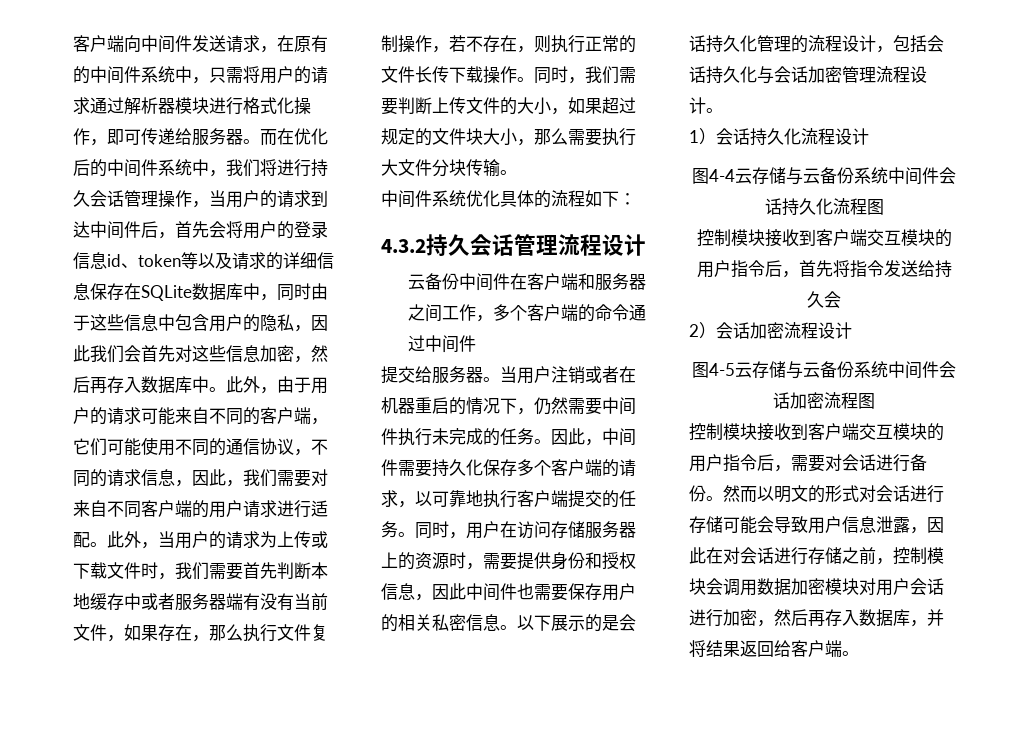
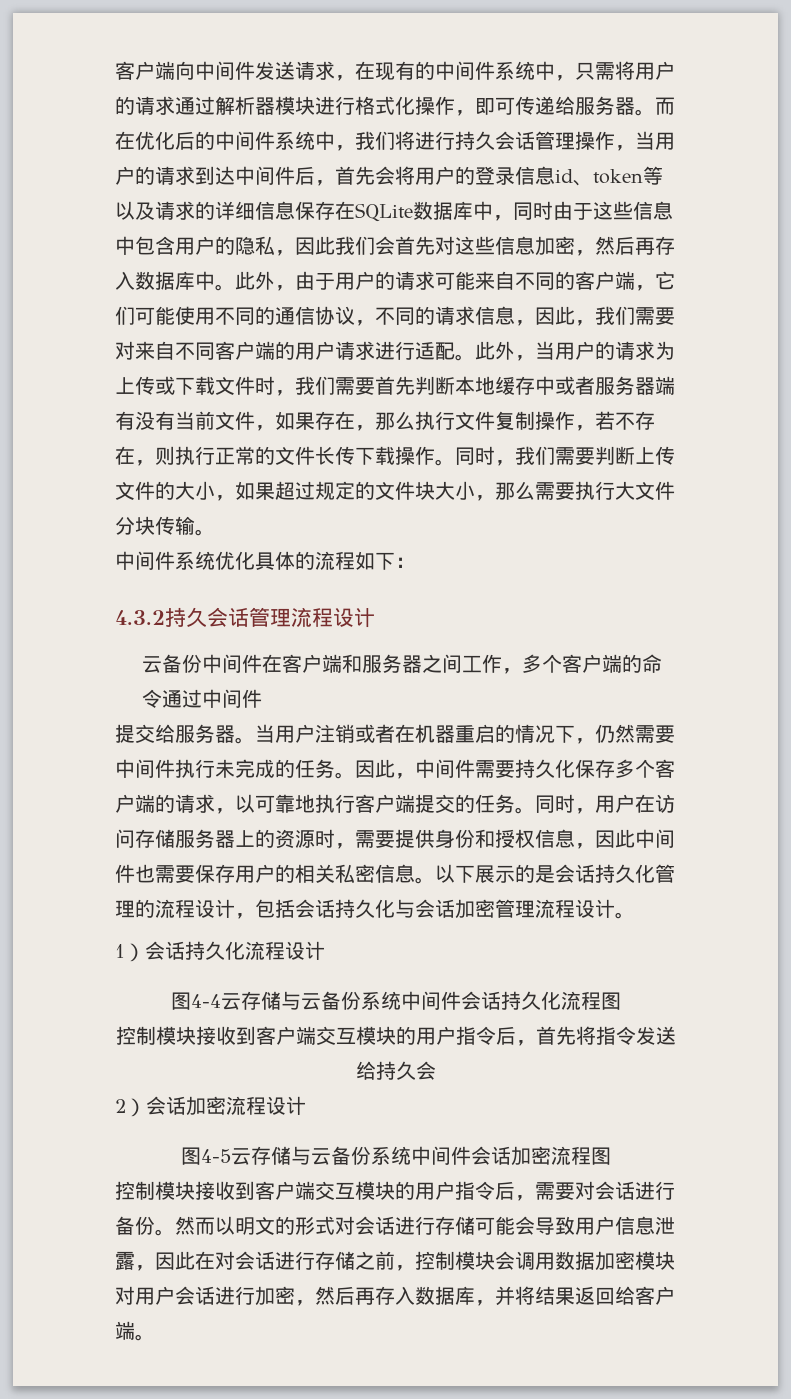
- 客户端向中间件发送请求，在原有的中间件系统中，只需将用户的请求通过解析器模块进行格式化操作，即可传递给服务器。
+ 客户端向中间件发送请求，在现有的中间件系统中，只需将用户的请求通过解析器模块进行格式化操作，即可传递给服务器。

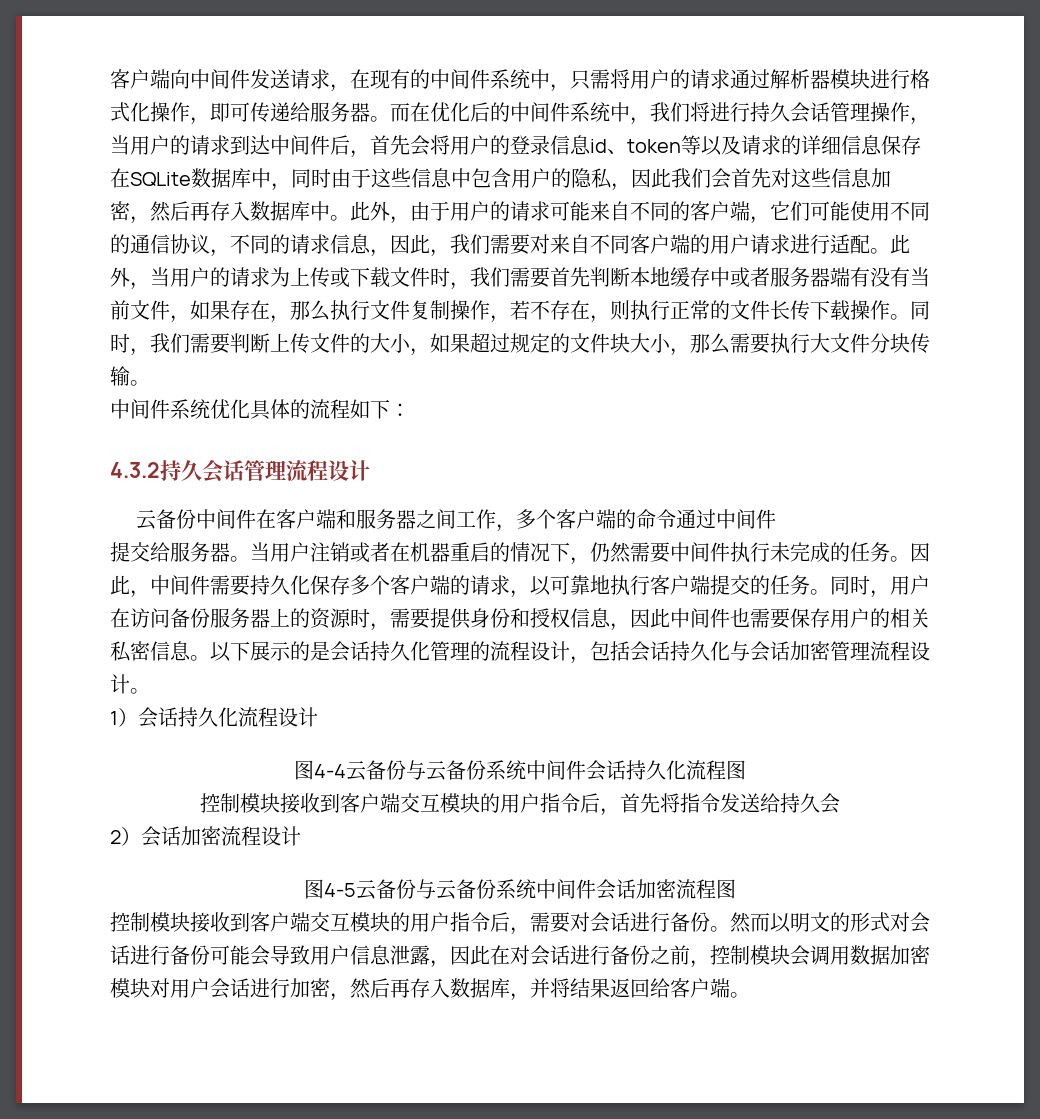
- 同时，用户在访问存储服务器上的资源时，需要提供身份和授权信息，因此中间件也需要保存用户的相关私密信息。
+ 同时，用户在访问备份服务器上的资源时，需要提供身份和授权信息，因此中间件也需要保存用户的相关私密信息。
- 图4-4云存储与云备份系统中间件会话持久化流程图
+ 图4-4云备份与云备份系统中间件会话持久化流程图
- 图4-5云存储与云备份系统中间件会话加密流程图
+ 图4-5云备份与云备份系统中间件会话加密流程图
- 然而以明文的形式对会话进行存储可能会导致用户信息泄露，因此在对会话进行存储之前，控制模块会调用数据加密模块对用户会话进行加密，然后再存入数据库，并将结果返回给客户端。
+ 然而以明文的形式对会话进行备份可能会导致用户信息泄露，因此在对会话进行备份之前，控制模块会调用数据加密模块对用户会话进行加密，然后再存入数据库，并将结果返回给客户端。

